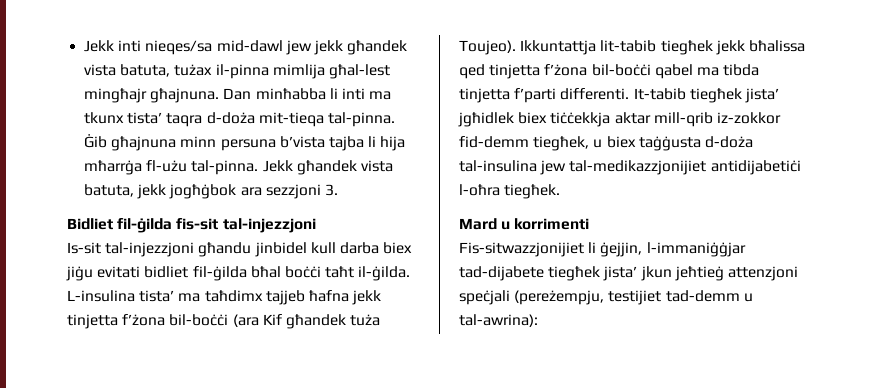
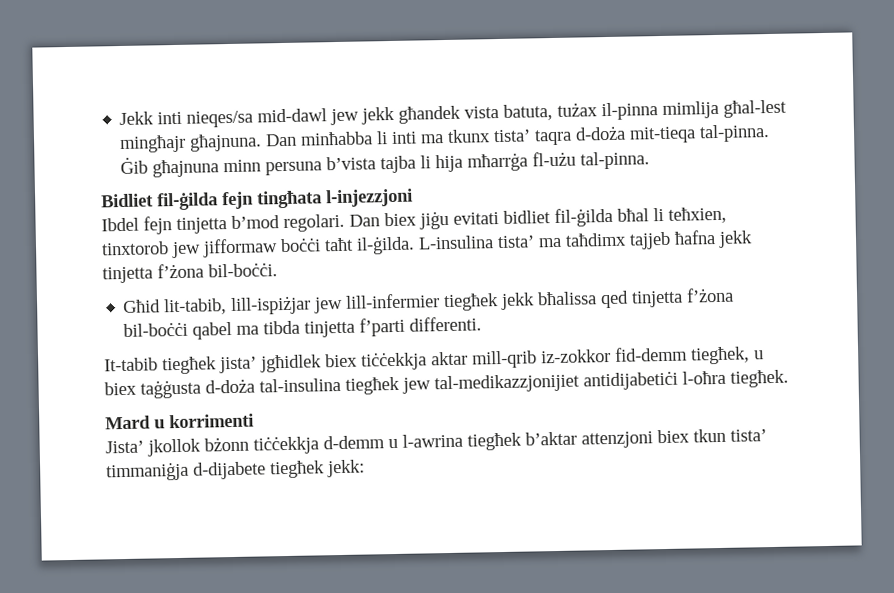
- Ġib għajnuna minn persuna b’vista tajba li hija mħarrġa fl-użu tal-pinna. Jekk għandek vista batuta, jekk jogħġbok ara sezzjoni 3.
- Bidliet fil-ġilda fis-sit tal-injezzjoni
- Is-sit tal-injezzjoni għandu jinbidel kull darba biex jiġu evitati bidliet fil-ġilda bħal boċċi taħt il-ġilda.
+ Ġib għajnuna minn persuna b’vista tajba li hija mħarrġa fl-użu tal-pinna.
+ Bidliet fil-ġilda fejn tingħata l-injezzjoni
+ Ibdel fejn tinjetta b’mod regolari. Dan biex jiġu evitati bidliet fil-ġilda bħal li teħxien, tinxtorob jew jifformaw boċċi taħt il-ġilda.
- L-insulina tista’ ma taħdimx tajjeb ħafna jekk tinjetta f’żona bil-boċċi (ara Kif għandek tuża Toujeo). Ikkuntattja lit-tabib tiegħek jekk bħalissa qed tinjetta f’żona bil-boċċi qabel ma tibda tinjetta f’parti differenti. It-tabib tiegħek jista’ jgħidlek biex tiċċekkja aktar mill-qrib iz-zokkor fid-demm tiegħek, u biex taġġusta d-doża tal-insulina jew tal-medikazzjonijiet antidijabetiċi l-oħra tiegħek.
+ L-insulina tista’ ma taħdimx tajjeb ħafna jekk tinjetta f’żona bil-boċċi.
+ Għid lit-tabib, lill-ispiżjar jew lill-infermier tiegħek jekk bħalissa qed tinjetta f’żona bil-boċċi qabel ma tibda tinjetta f’parti differenti.
+ It-tabib tiegħek jista’ jgħidlek biex tiċċekkja aktar mill-qrib iz-zokkor fid-demm tiegħek, u biex taġġusta d-doża tal-insulina tiegħek jew tal-medikazzjonijiet antidijabetiċi l-oħra tiegħek.
- Fis-sitwazzjonijiet li ġejjin, l-immaniġġjar tad-dijabete tiegħek jista’ jkun jeħtieġ attenzjoni speċjali (pereżempju, testijiet tad-demm u tal-awrina):
+ Jista’ jkollok bżonn tiċċekkja d-demm u l-awrina tiegħek b’aktar attenzjoni biex tkun tista’ timmaniġja d-dijabete tiegħek jekk:

